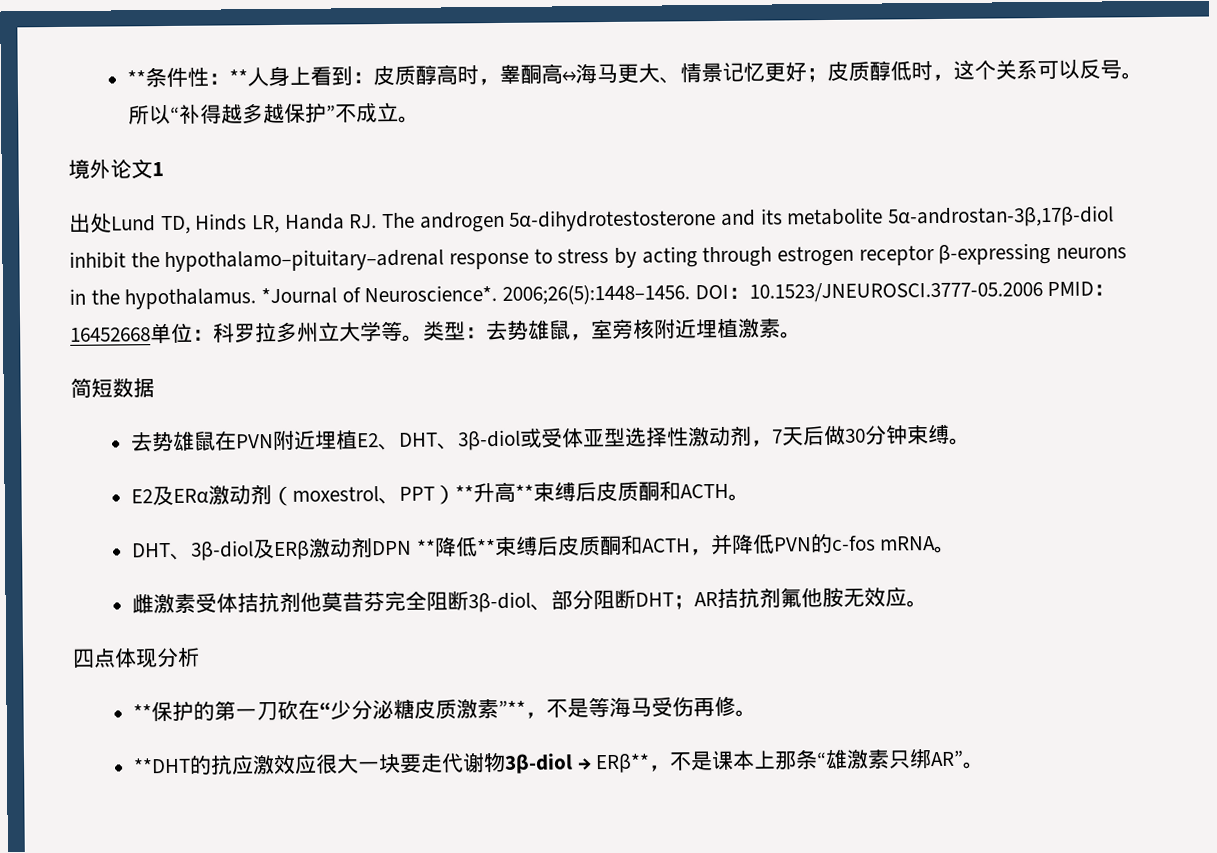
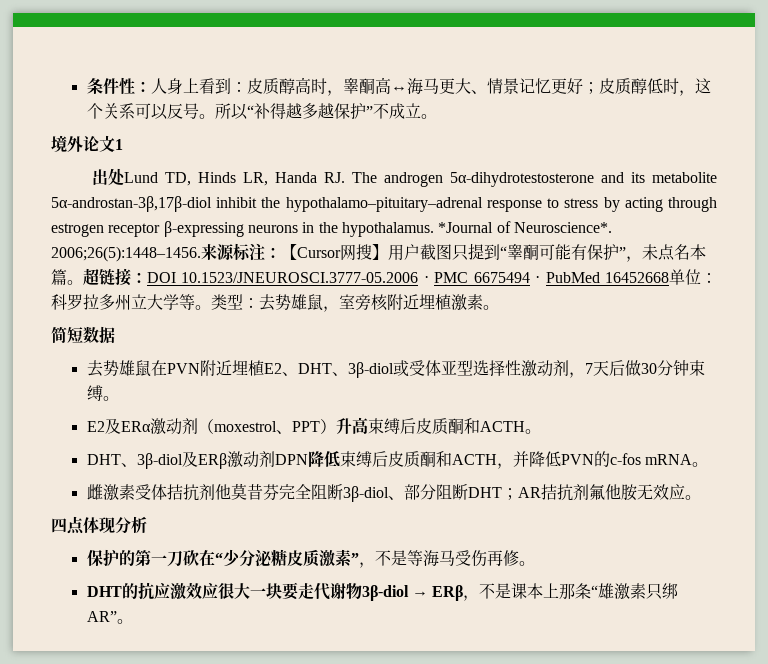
- **条件性：**人身上看到：皮质醇高时，睾酮高↔海马更大、情景记忆更好；皮质醇低时，这个关系可以反号。
+ 条件性：人身上看到：皮质醇高时，睾酮高↔海马更大、情景记忆更好；皮质醇低时，这个关系可以反号。
- DOI：10.1523/JNEUROSCI.3777-05.2006 PMID：16452668单位：科罗拉多州立大学等。
+ 来源标注：【Cursor网搜】用户截图只提到“睾酮可能有保护”，未点名本篇。超链接：DOI 10.1523/JNEUROSCI.3777-05.2006 · PMC 6675494 · PubMed 16452668单位：科罗拉多州立大学等。
- E2及ERα激动剂（moxestrol、PPT）**升高**束缚后皮质酮和ACTH。
+ E2及ERα激动剂（moxestrol、PPT）升高束缚后皮质酮和ACTH。
- DHT、3β-diol及ERβ激动剂DPN **降低**束缚后皮质酮和ACTH，并降低PVN的c-fos mRNA。
+ DHT、3β-diol及ERβ激动剂DPN降低束缚后皮质酮和ACTH，并降低PVN的c-fos mRNA。
- **保护的第一刀砍在“少分泌糖皮质激素”**，不是等海马受伤再修。
+ 保护的第一刀砍在“少分泌糖皮质激素”，不是等海马受伤再修。
- **DHT的抗应激效应很大一块要走代谢物3β-diol → ERβ**，不是课本上那条“雄激素只绑AR”。
+ DHT的抗应激效应很大一块要走代谢物3β-diol → ERβ，不是课本上那条“雄激素只绑AR”。

